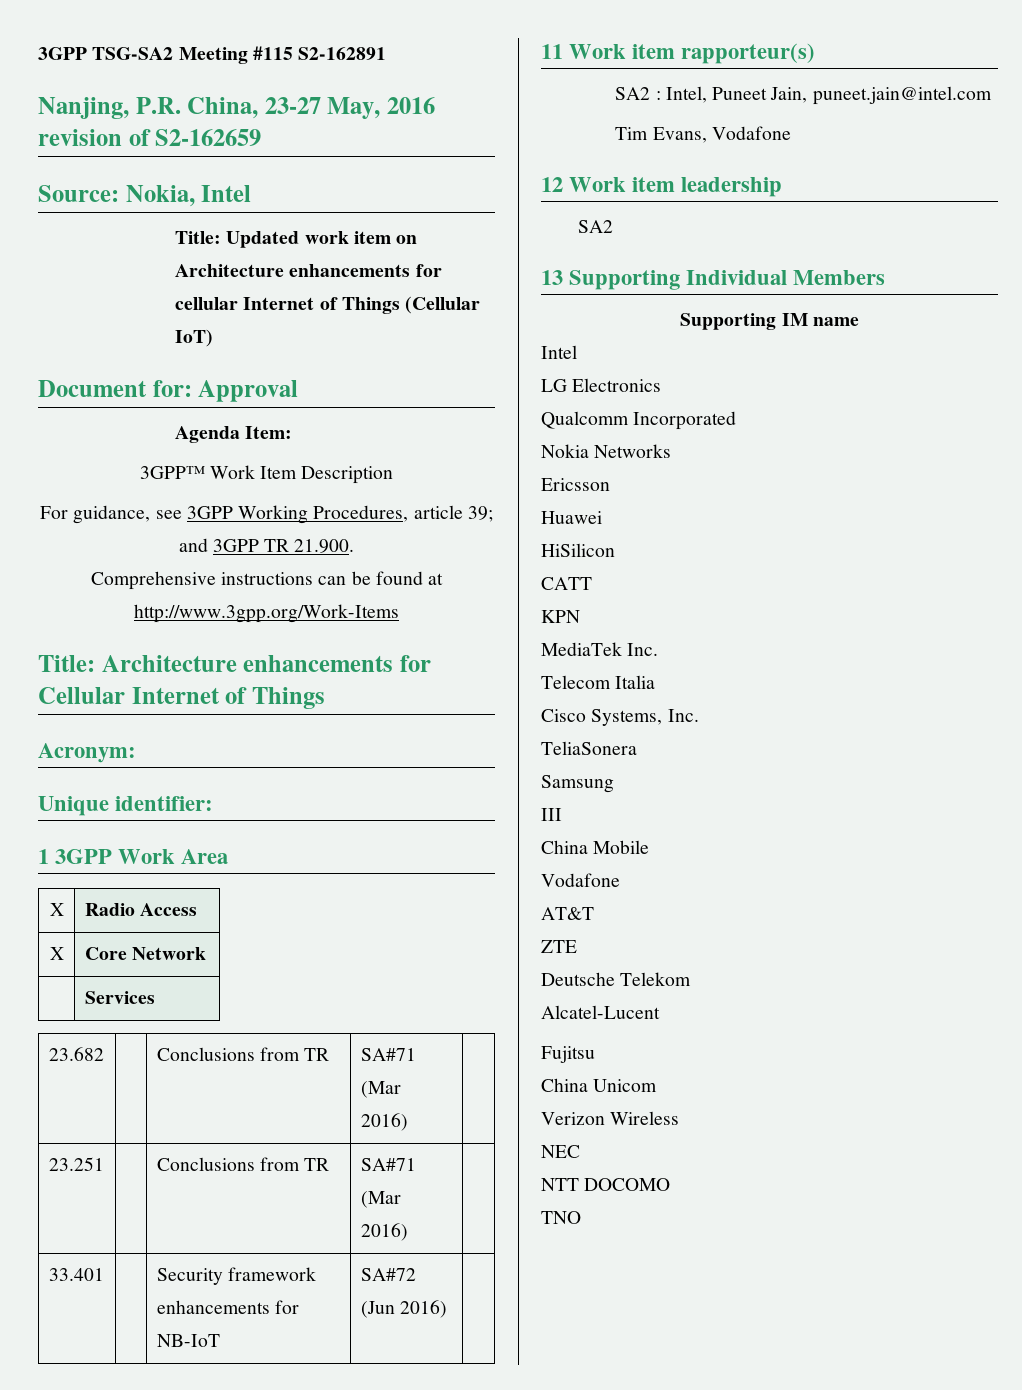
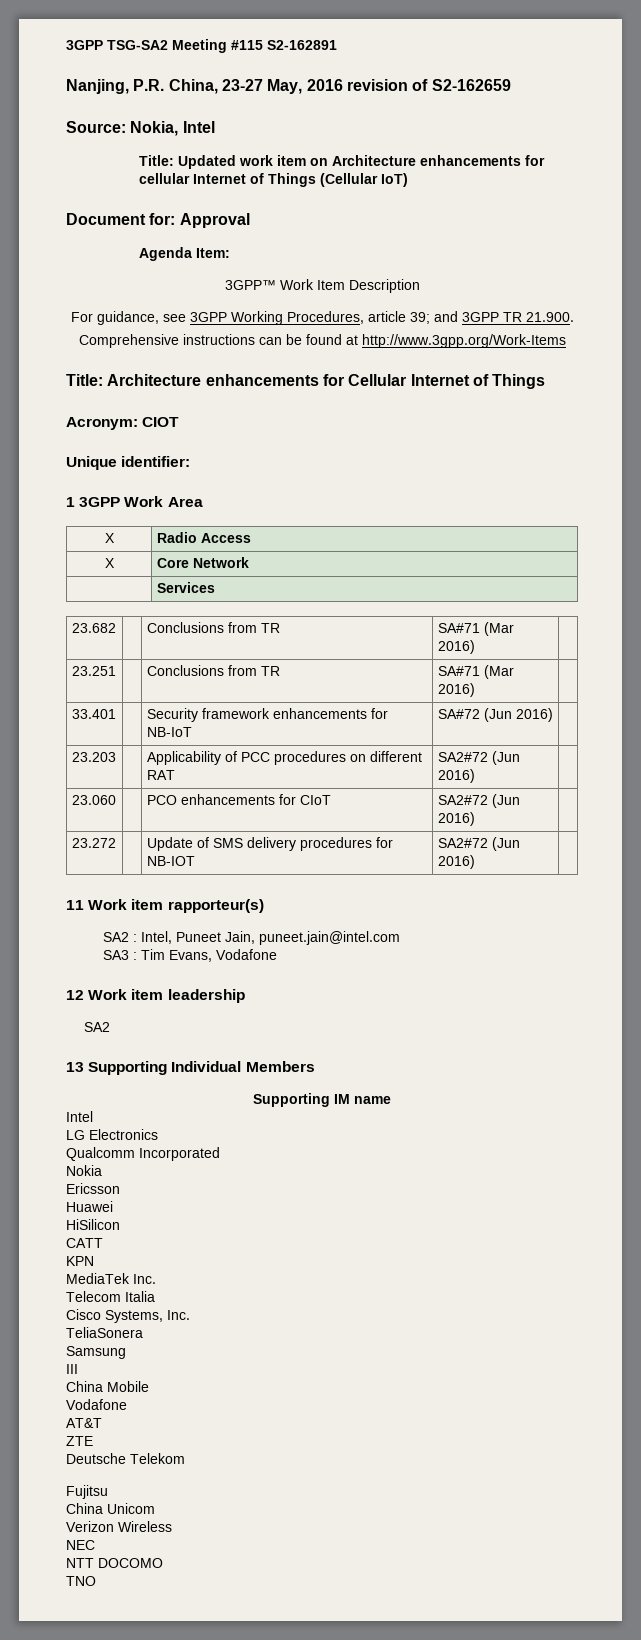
- Acronym:
+ Acronym: CIOT
+ 23.203 | | Applicability of PCC procedures on different RAT | SA2#72 (Jun 2016) |
+ 23.060 | | PCO enhancements for CIoT | SA2#72 (Jun 2016) |
+ 23.272 | | Update of SMS delivery procedures for NB-IOT | SA2#72 (Jun 2016) |
- Tim Evans, Vodafone
+ SA3 : Tim Evans, Vodafone
- Nokia Networks
+ Nokia
- Alcatel-Lucent

